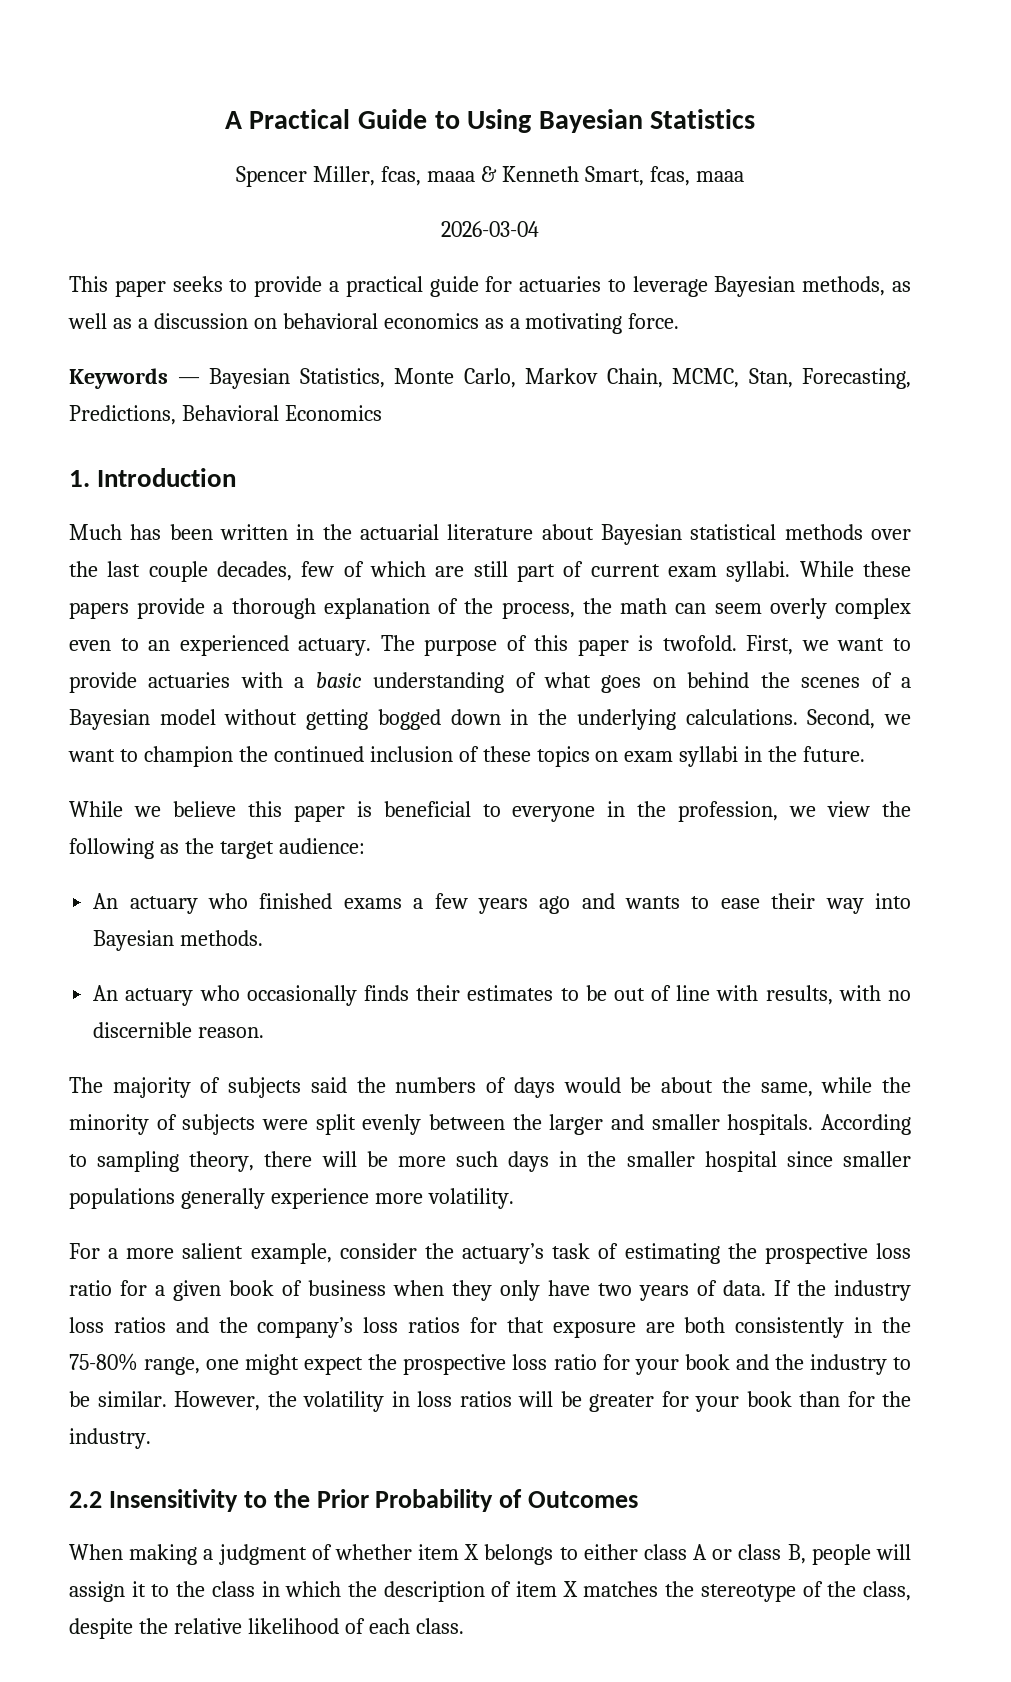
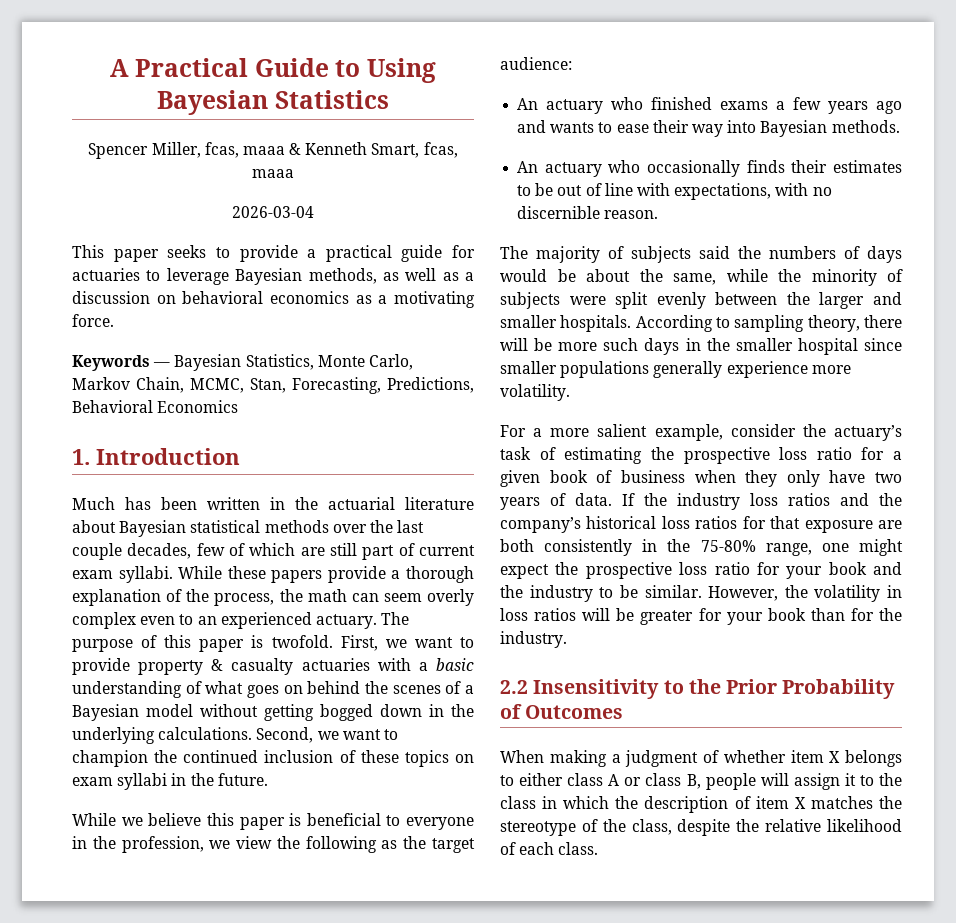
- First, we want to provide actuaries with a basic understanding of what goes on behind the scenes of a Bayesian model without getting bogged down in the underlying calculations.
+ First, we want to provide property & casualty actuaries with a basic understanding of what goes on behind the scenes of a Bayesian model without getting bogged down in the underlying calculations.
- An actuary who occasionally finds their estimates to be out of line with results, with no discernible reason.
+ An actuary who occasionally finds their estimates to be out of line with expectations, with no discernible reason.
- If the industry loss ratios and the company’s loss ratios for that exposure are both consistently in the 75-80% range, one might expect the prospective loss ratio for your book and the industry to be similar.
+ If the industry loss ratios and the company’s historical loss ratios for that exposure are both consistently in the 75-80% range, one might expect the prospective loss ratio for your book and the industry to be similar.

